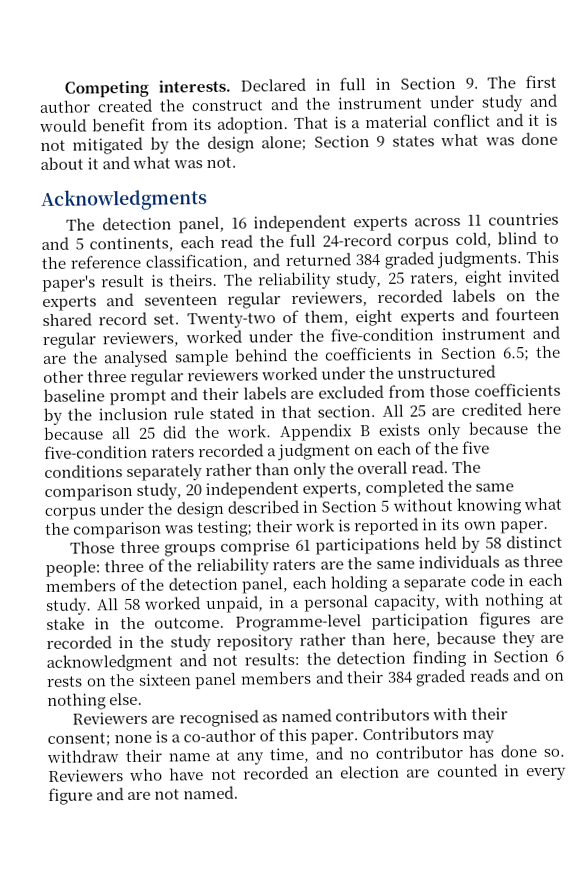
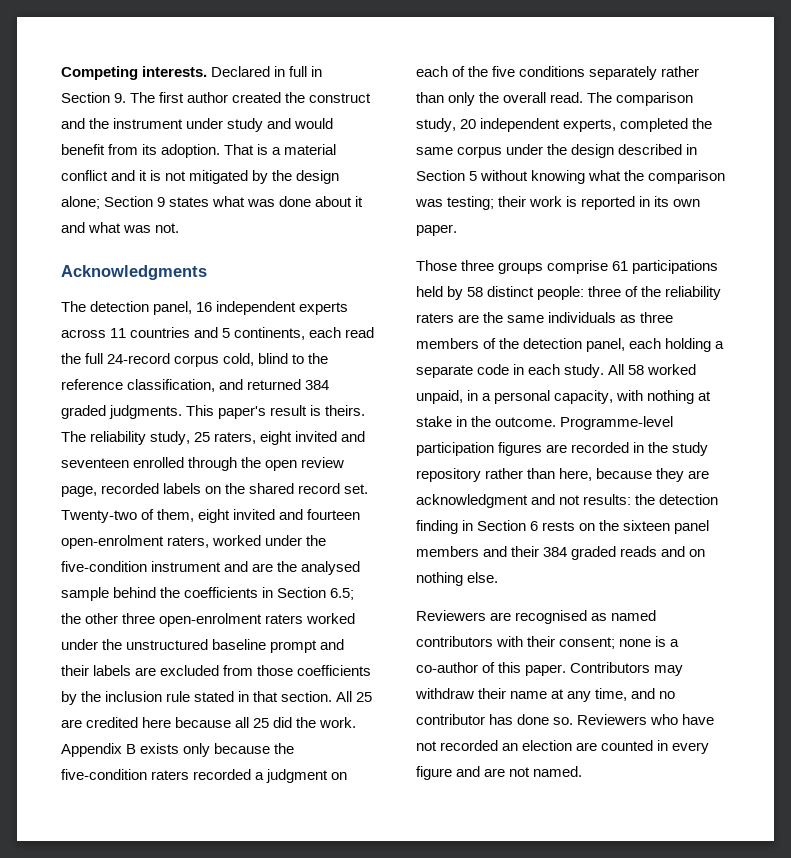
- The reliability study, 25 raters, eight invited experts and seventeen regular reviewers, recorded labels on the shared record set.
+ The reliability study, 25 raters, eight invited and seventeen enrolled through the open review page, recorded labels on the shared record set.
- Twenty-two of them, eight experts and fourteen regular reviewers, worked under the five-condition instrument and are the analysed sample behind the coefficients in Section 6.5; the other three regular reviewers worked under the unstructured baseline prompt and their labels are excluded from those coefficients by the inclusion rule stated in that section.
+ Twenty-two of them, eight invited and fourteen open-enrolment raters, worked under the five-condition instrument and are the analysed sample behind the coefficients in Section 6.5; the other three open-enrolment raters worked under the unstructured baseline prompt and their labels are excluded from those coefficients by the inclusion rule stated in that section.

